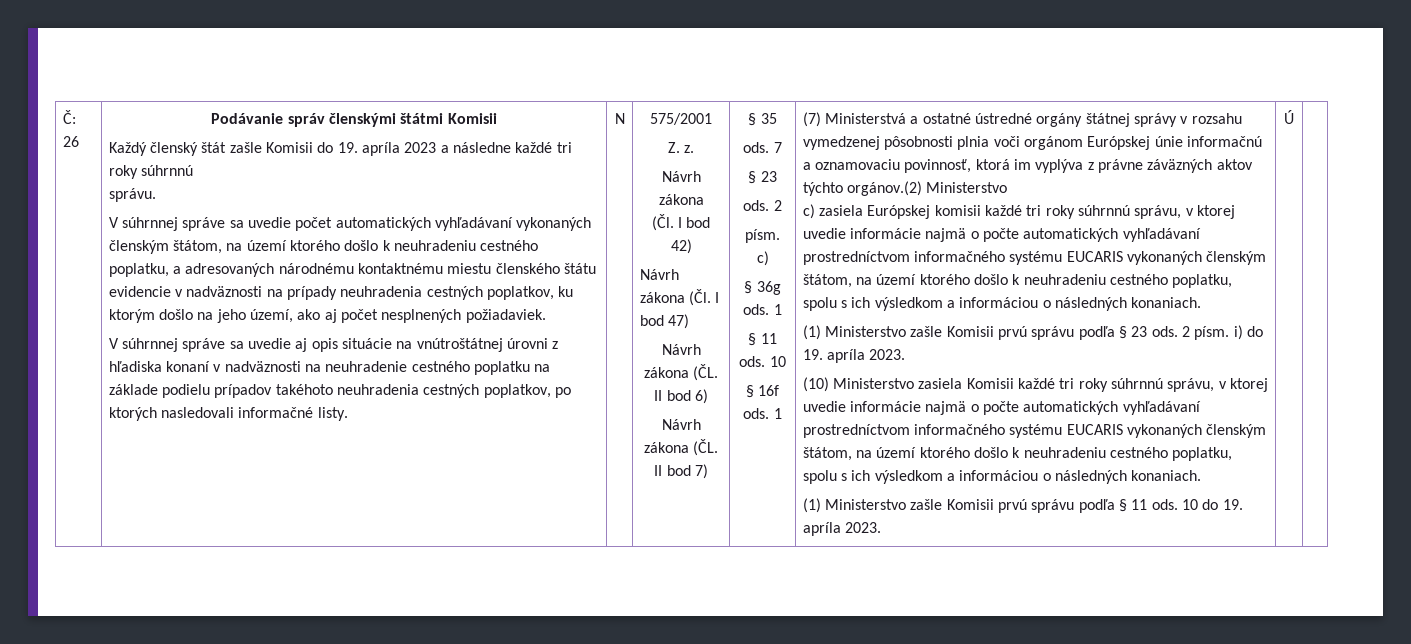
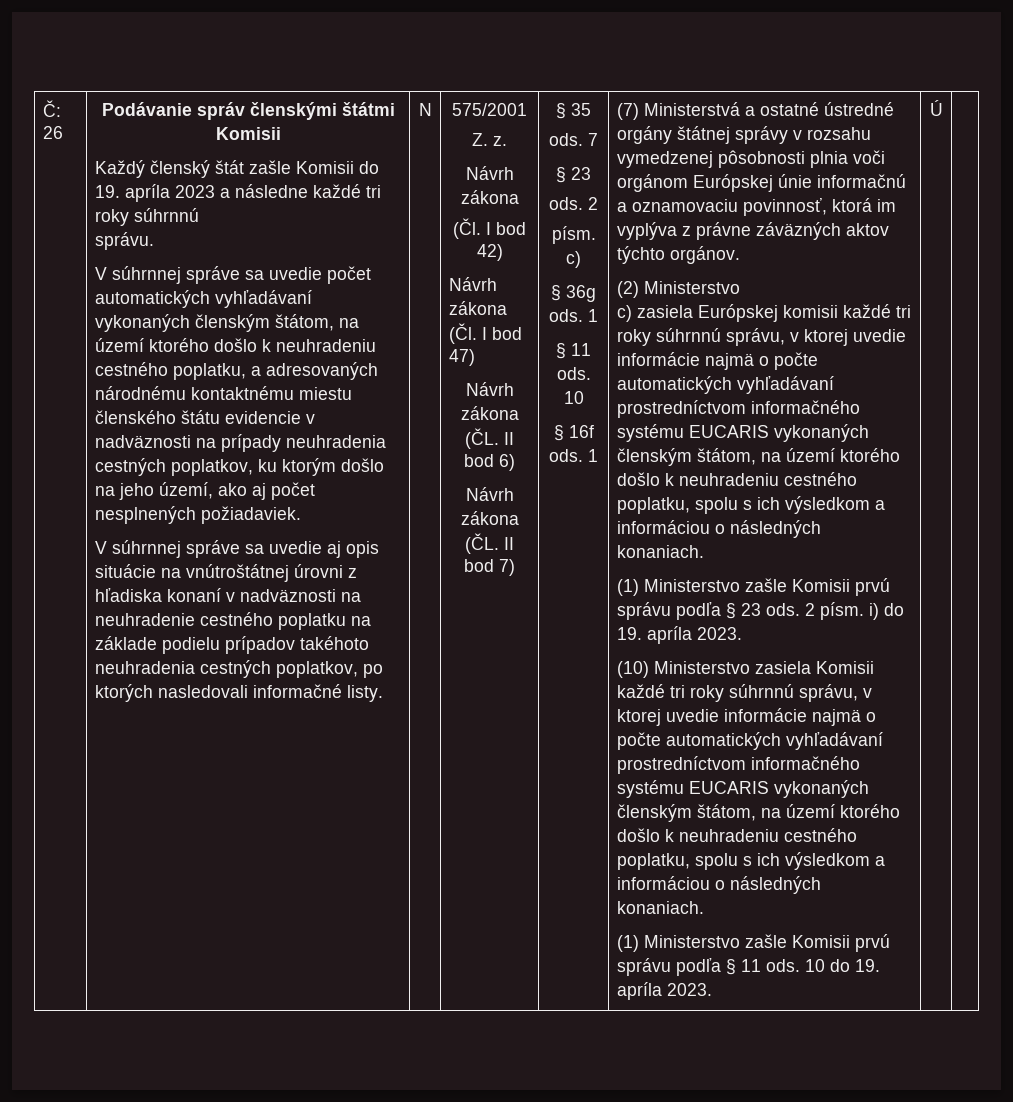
- (7) Ministerstvá a ostatné ústredné orgány štátnej správy v rozsahu vymedzenej pôsobnosti plnia voči orgánom Európskej únie informačnú a oznamovaciu povinnosť, ktorá im vyplýva z právne záväzných aktov týchto orgánov.(2) Ministerstvo
+ (7) Ministerstvá a ostatné ústredné orgány štátnej správy v rozsahu vymedzenej pôsobnosti plnia voči orgánom Európskej únie informačnú a oznamovaciu povinnosť, ktorá im vyplýva z právne záväzných aktov týchto orgánov.
+ (2) Ministerstvo

